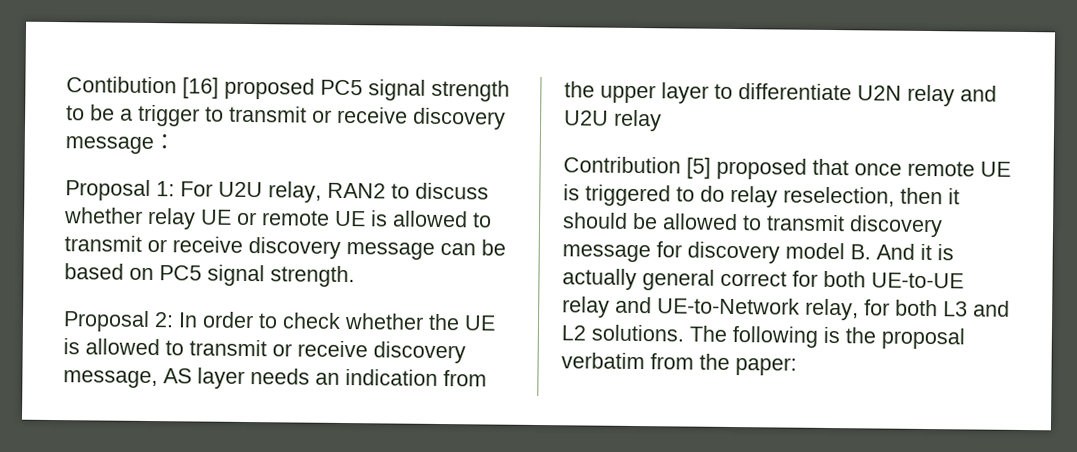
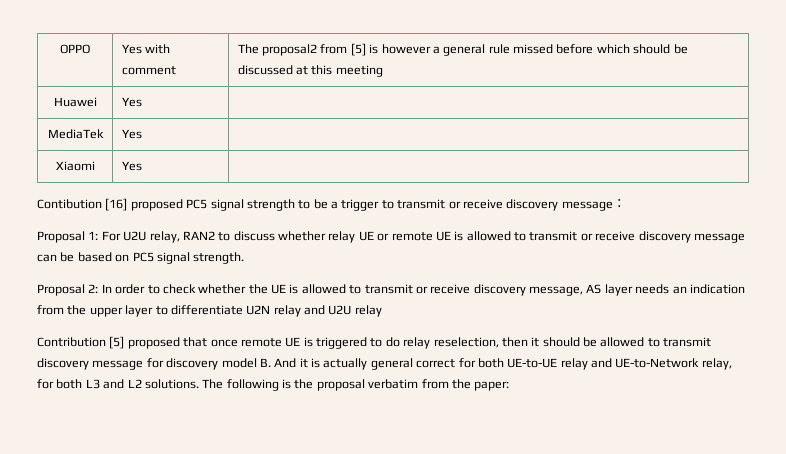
+ OPPO | Yes with comment | The proposal2 from [5] is however a general rule missed before which should be discussed at this meeting
+ Huawei | Yes |
+ MediaTek | Yes |
+ Xiaomi | Yes |

